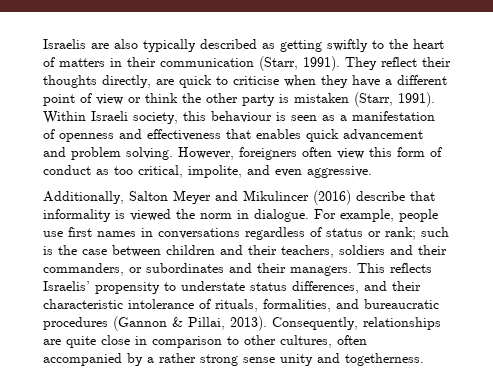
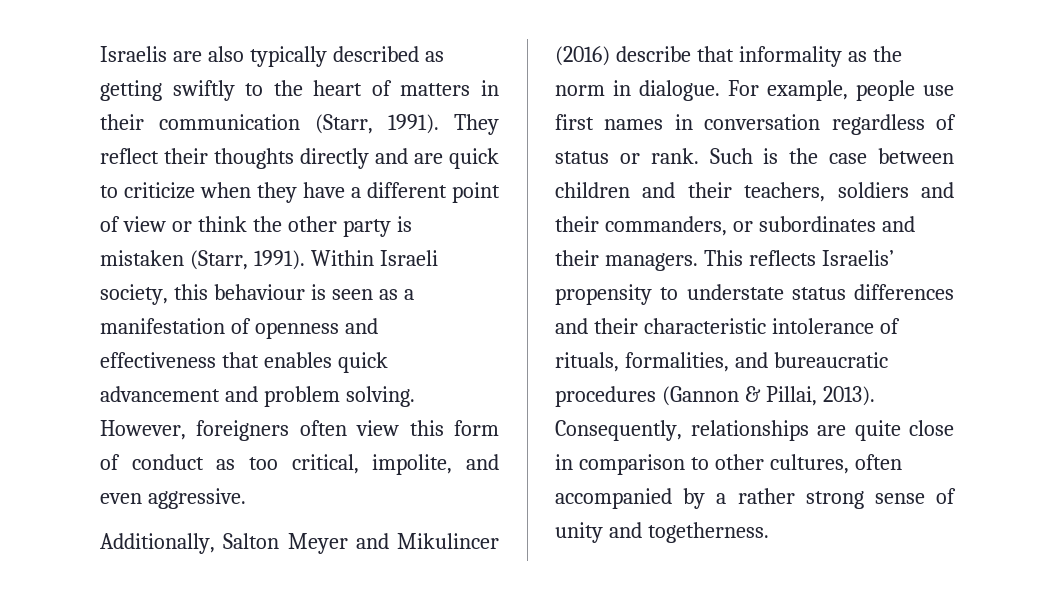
- They reflect their thoughts directly, are quick to criticise when they have a different point of view or think the other party is mistaken (Starr, 1991).
+ They reflect their thoughts directly and are quick to criticize when they have a different point of view or think the other party is mistaken (Starr, 1991).
- Additionally, Salton Meyer and Mikulincer (2016) describe that informality is viewed the norm in dialogue.
+ Additionally, Salton Meyer and Mikulincer (2016) describe that informality as the norm in dialogue.
- For example, people use first names in conversations regardless of status or rank; such is the case between children and their teachers, soldiers and their commanders, or subordinates and their managers.
+ For example, people use first names in conversation regardless of status or rank. Such is the case between children and their teachers, soldiers and their commanders, or subordinates and their managers.
- This reflects Israelis’ propensity to understate status differences, and their characteristic intolerance of rituals, formalities, and bureaucratic procedures (Gannon & Pillai, 2013).
+ This reflects Israelis’ propensity to understate status differences and their characteristic intolerance of rituals, formalities, and bureaucratic procedures (Gannon & Pillai, 2013).
- Consequently, relationships are quite close in comparison to other cultures, often accompanied by a rather strong sense unity and togetherness.
+ Consequently, relationships are quite close in comparison to other cultures, often accompanied by a rather strong sense of unity and togetherness.

